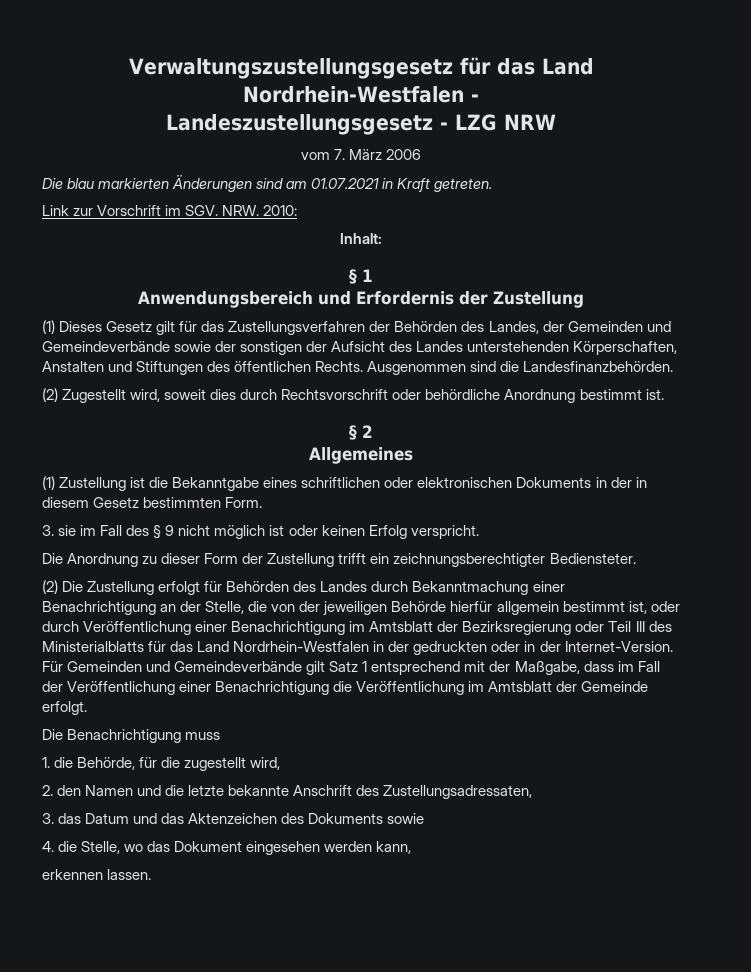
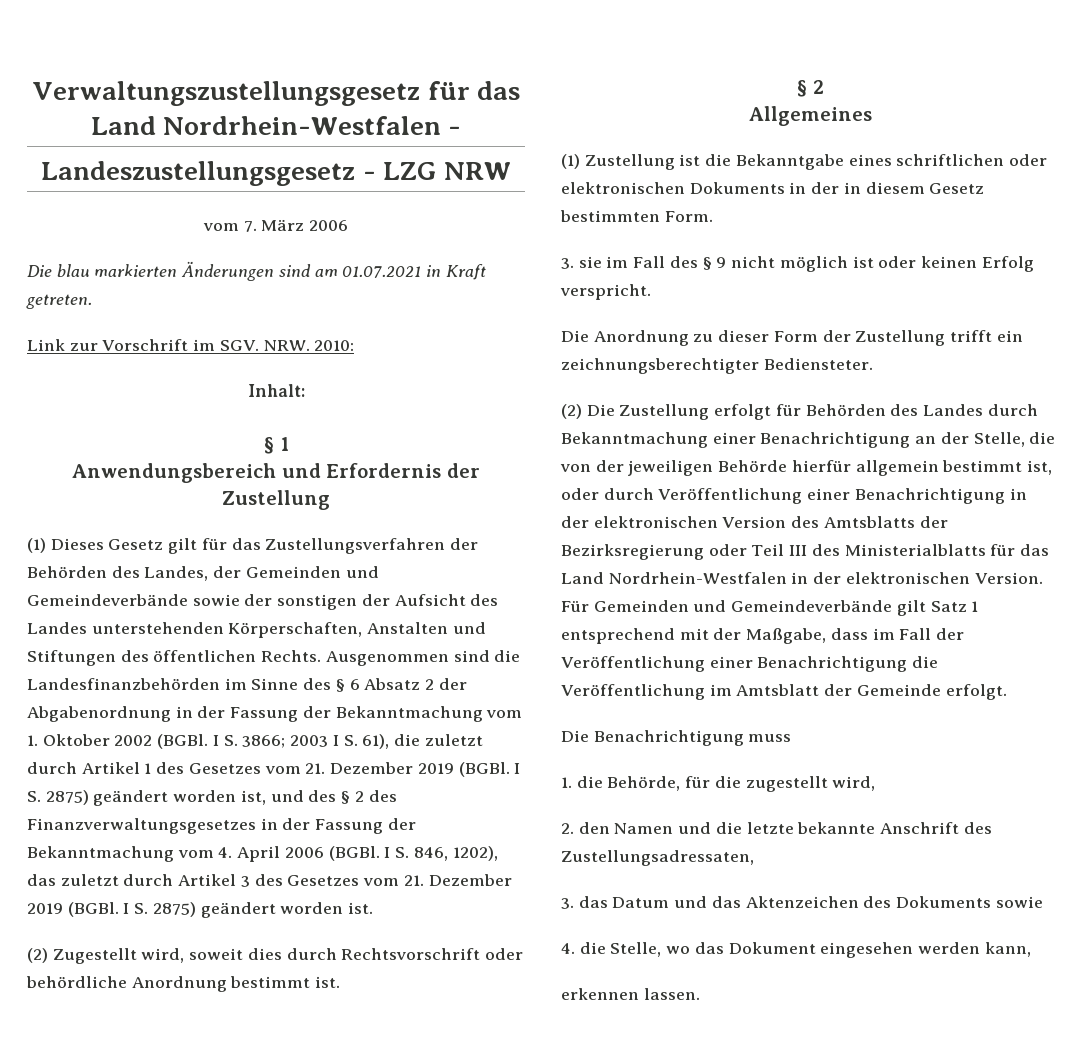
- Ausgenommen sind die Landesfinanzbehörden.
+ Ausgenommen sind die Landesfinanzbehörden im Sinne des § 6 Absatz 2 der Abgabenordnung in der Fassung der Bekanntmachung vom 1. Oktober 2002 (BGBl. I S. 3866; 2003 I S. 61), die zuletzt durch Artikel 1 des Gesetzes vom 21. Dezember 2019 (BGBl. I S. 2875) geändert worden ist, und des § 2 des Finanzverwaltungsgesetzes in der Fassung der Bekanntmachung vom 4. April 2006 (BGBl. I S. 846, 1202), das zuletzt durch Artikel 3 des Gesetzes vom 21. Dezember 2019 (BGBl. I S. 2875) geändert worden ist.
- (2) Die Zustellung erfolgt für Behörden des Landes durch Bekanntmachung einer Benachrichtigung an der Stelle, die von der jeweiligen Behörde hierfür allgemein bestimmt ist, oder durch Veröffentlichung einer Benachrichtigung im Amtsblatt der Bezirksregierung oder Teil III des Ministerialblatts für das Land Nordrhein-Westfalen in der gedruckten oder in der Internet-Version.
+ (2) Die Zustellung erfolgt für Behörden des Landes durch Bekanntmachung einer Benachrichtigung an der Stelle, die von der jeweiligen Behörde hierfür allgemein bestimmt ist, oder durch Veröffentlichung einer Benachrichtigung in der elektronischen Version des Amtsblatts der Bezirksregierung oder Teil III des Ministerialblatts für das Land Nordrhein-Westfalen in der elektronischen Version.

